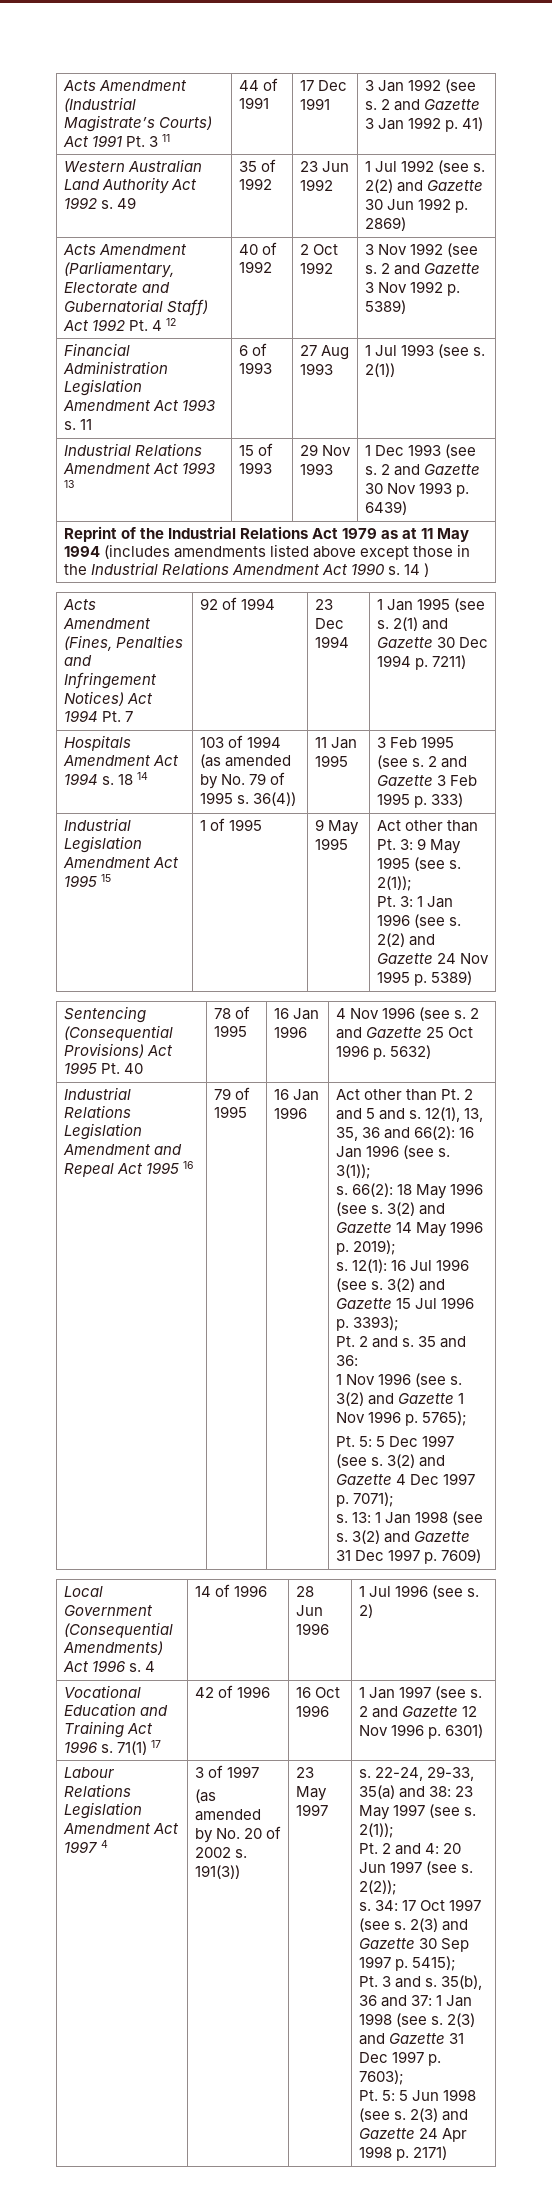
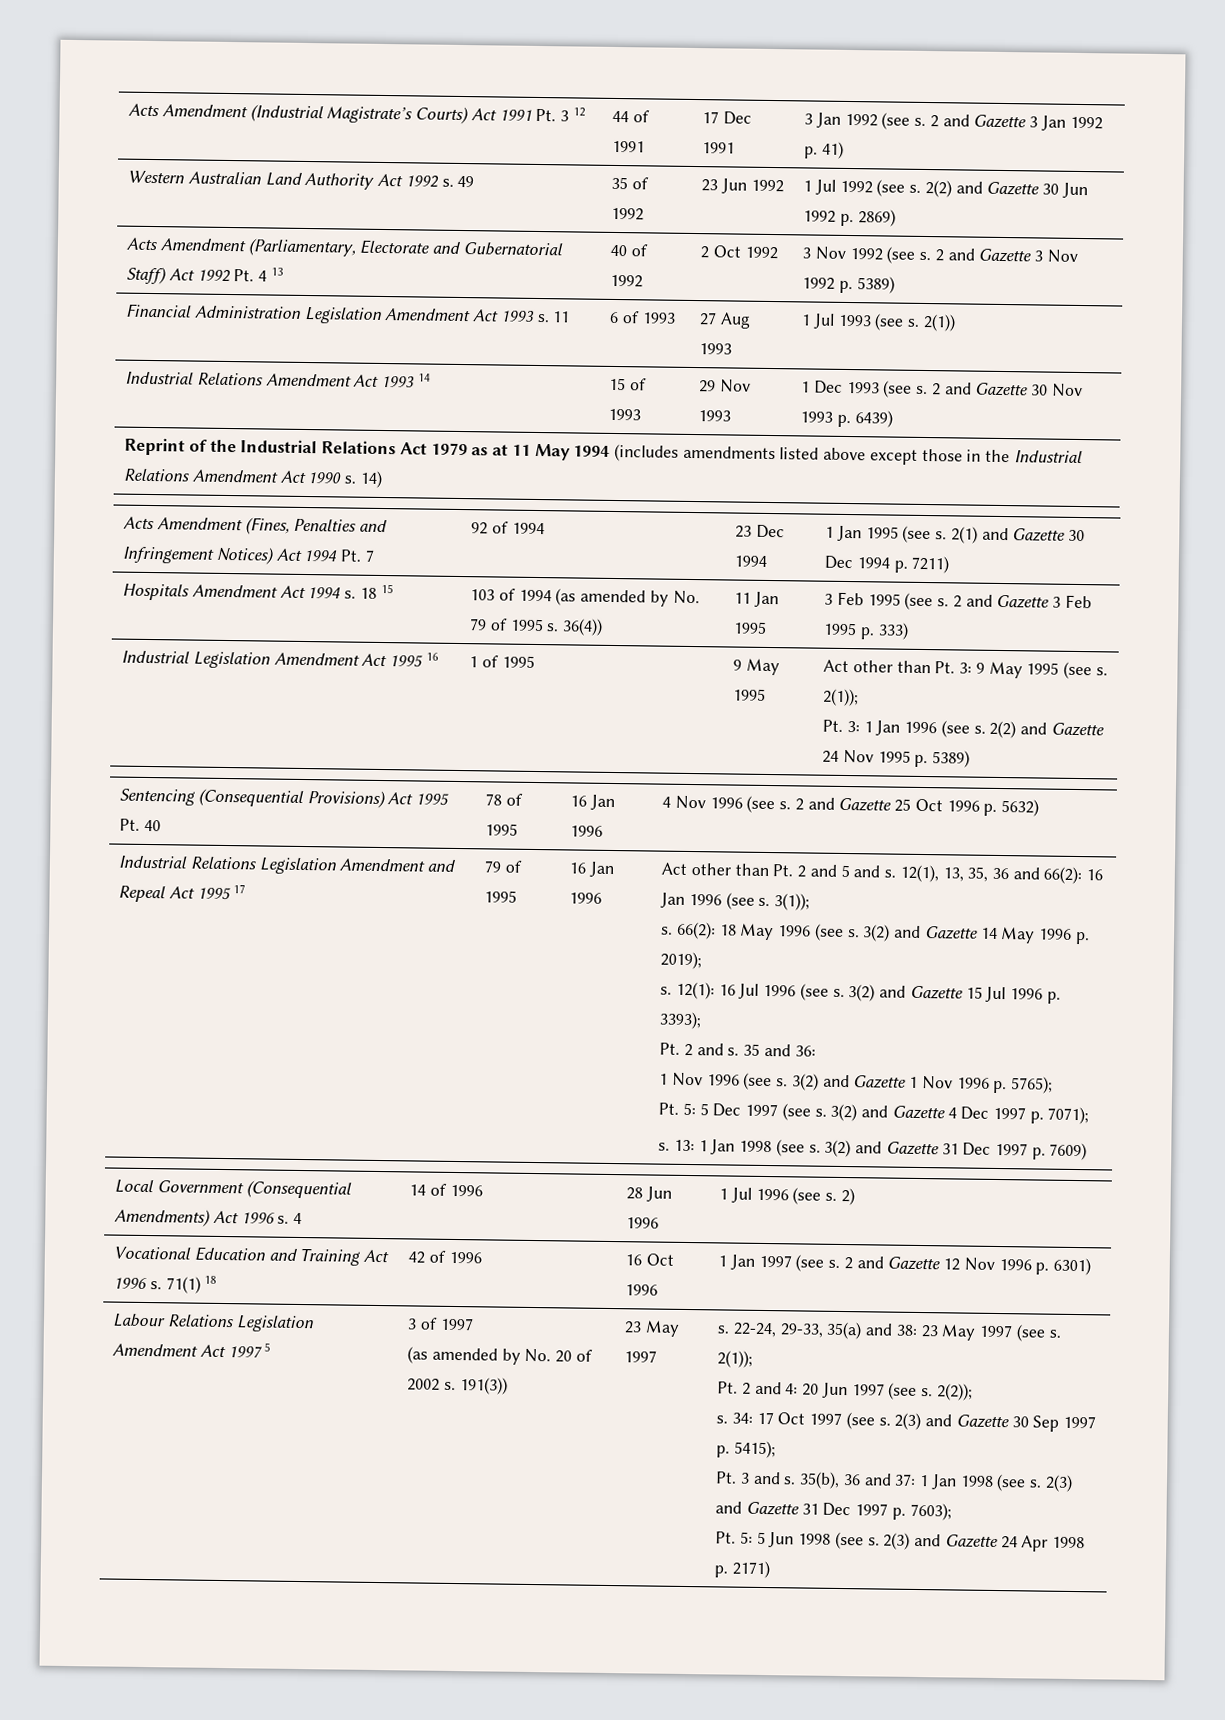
- Acts Amendment (Industrial Magistrate’s Courts) Act 1991 Pt. 3 11 | 44 of 1991 | 17 Dec 1991 | 3 Jan 1992 (see s. 2 and Gazette 3 Jan 1992 p. 41)
+ Acts Amendment (Industrial Magistrate’s Courts) Act 1991 Pt. 3 12 | 44 of 1991 | 17 Dec 1991 | 3 Jan 1992 (see s. 2 and Gazette 3 Jan 1992 p. 41)
- Acts Amendment (Parliamentary, Electorate and Gubernatorial Staff) Act 1992 Pt. 4 12 | 40 of 1992 | 2 Oct 1992 | 3 Nov 1992 (see s. 2 and Gazette 3 Nov 1992 p. 5389)
+ Acts Amendment (Parliamentary, Electorate and Gubernatorial Staff) Act 1992 Pt. 4 13 | 40 of 1992 | 2 Oct 1992 | 3 Nov 1992 (see s. 2 and Gazette 3 Nov 1992 p. 5389)
- Industrial Relations Amendment Act 1993 13 | 15 of 1993 | 29 Nov 1993 | 1 Dec 1993 (see s. 2 and Gazette 30 Nov 1993 p. 6439)
+ Industrial Relations Amendment Act 1993 14 | 15 of 1993 | 29 Nov 1993 | 1 Dec 1993 (see s. 2 and Gazette 30 Nov 1993 p. 6439)
- Reprint of the Industrial Relations Act 1979 as at 11 May 1994 (includes amendments listed above except those in the Industrial Relations Amendment Act 1990 s. 14 )
+ Reprint of the Industrial Relations Act 1979 as at 11 May 1994 (includes amendments listed above except those in the Industrial Relations Amendment Act 1990 s. 14)
- Hospitals Amendment Act 1994 s. 18 14 | 103 of 1994 (as amended by No. 79 of 1995 s. 36(4)) | 11 Jan 1995 | 3 Feb 1995 (see s. 2 and Gazette 3 Feb 1995 p. 333)
+ Hospitals Amendment Act 1994 s. 18 15 | 103 of 1994 (as amended by No. 79 of 1995 s. 36(4)) | 11 Jan 1995 | 3 Feb 1995 (see s. 2 and Gazette 3 Feb 1995 p. 333)
- Industrial Legislation Amendment Act 1995 15 | 1 of 1995 | 9 May 1995 | Act other than Pt. 3: 9 May 1995 (see s. 2(1));
+ Industrial Legislation Amendment Act 1995 16 | 1 of 1995 | 9 May 1995 | Act other than Pt. 3: 9 May 1995 (see s. 2(1));
- Industrial Relations Legislation Amendment and Repeal Act 1995 16
+ Industrial Relations Legislation Amendment and Repeal Act 1995 17
- Vocational Education and Training Act 1996 s. 71(1) 17 | 42 of 1996 | 16 Oct 1996 | 1 Jan 1997 (see s. 2 and Gazette 12 Nov 1996 p. 6301)
+ Vocational Education and Training Act 1996 s. 71(1) 18 | 42 of 1996 | 16 Oct 1996 | 1 Jan 1997 (see s. 2 and Gazette 12 Nov 1996 p. 6301)
- Labour Relations Legislation Amendment Act 1997 4
+ Labour Relations Legislation Amendment Act 1997 5

